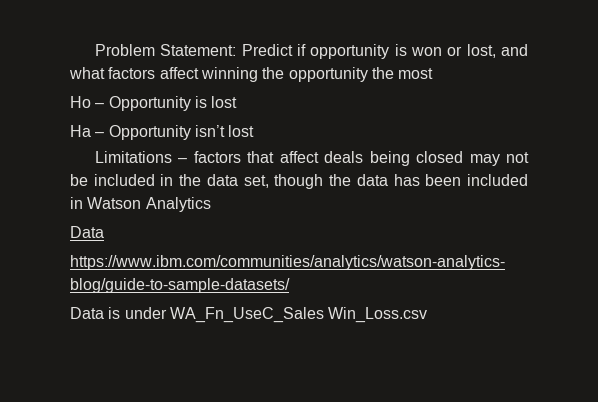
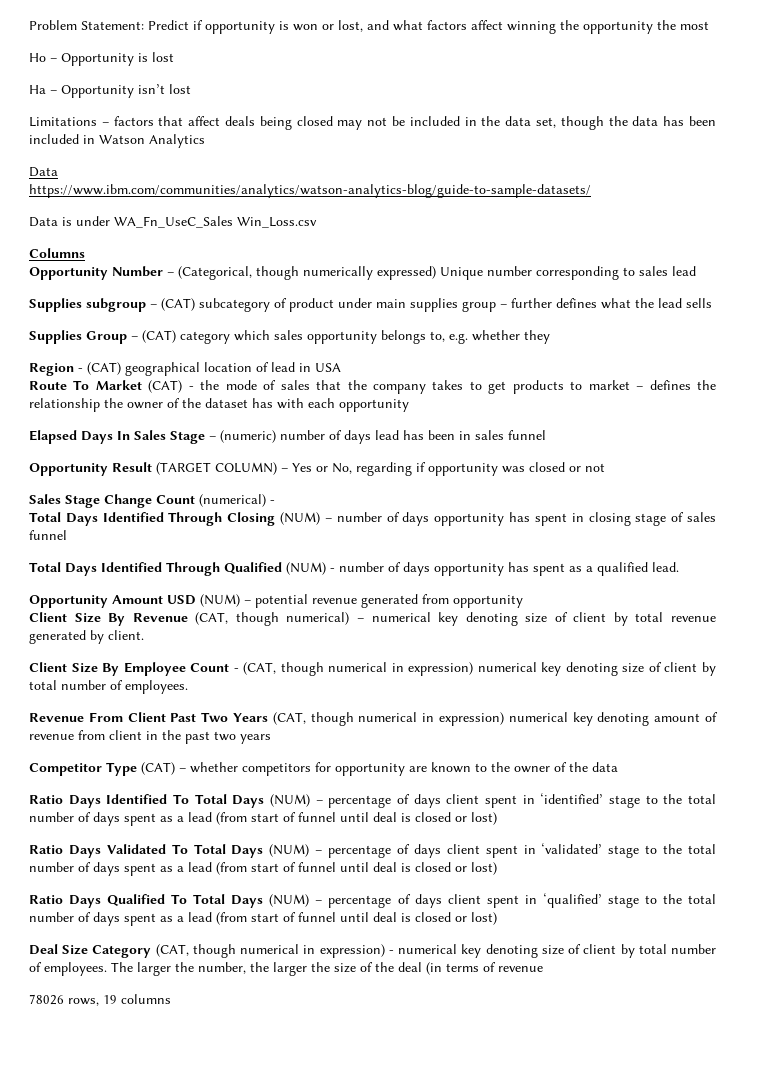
+ Columns
+ Opportunity Number – (Categorical, though numerically expressed) Unique number corresponding to sales lead
+ Supplies subgroup – (CAT) subcategory of product under main supplies group – further defines what the lead sells
+ Supplies Group – (CAT) category which sales opportunity belongs to, e.g. whether they
+ Region - (CAT) geographical location of lead in USA
+ Route To Market (CAT) - the mode of sales that the company takes to get products to market – defines the relationship the owner of the dataset has with each opportunity
+ Elapsed Days In Sales Stage – (numeric) number of days lead has been in sales funnel
+ Opportunity Result (TARGET COLUMN) – Yes or No, regarding if opportunity was closed or not
+ Sales Stage Change Count (numerical) -
+ Total Days Identified Through Closing (NUM) – number of days opportunity has spent in closing stage of sales funnel
+ Total Days Identified Through Qualified (NUM) - number of days opportunity has spent as a qualified lead.
+ Opportunity Amount USD (NUM) – potential revenue generated from opportunity
+ Client Size By Revenue (CAT, though numerical) – numerical key denoting size of client by total revenue generated by client.
+ Client Size By Employee Count - (CAT, though numerical in expression) numerical key denoting size of client by total number of employees.
+ Revenue From Client Past Two Years (CAT, though numerical in expression) numerical key denoting amount of revenue from client in the past two years
+ Competitor Type (CAT) – whether competitors for opportunity are known to the owner of the data
+ Ratio Days Identified To Total Days (NUM) – percentage of days client spent in ‘identified’ stage to the total number of days spent as a lead (from start of funnel until deal is closed or lost)
+ Ratio Days Validated To Total Days (NUM) – percentage of days client spent in ‘validated’ stage to the total number of days spent as a lead (from start of funnel until deal is closed or lost)
+ Ratio Days Qualified To Total Days (NUM) – percentage of days client spent in ‘qualified’ stage to the total number of days spent as a lead (from start of funnel until deal is closed or lost)
+ Deal Size Category (CAT, though numerical in expression) - numerical key denoting size of client by total number of employees. The larger the number, the larger the size of the deal (in terms of revenue
+ 78026 rows, 19 columns

